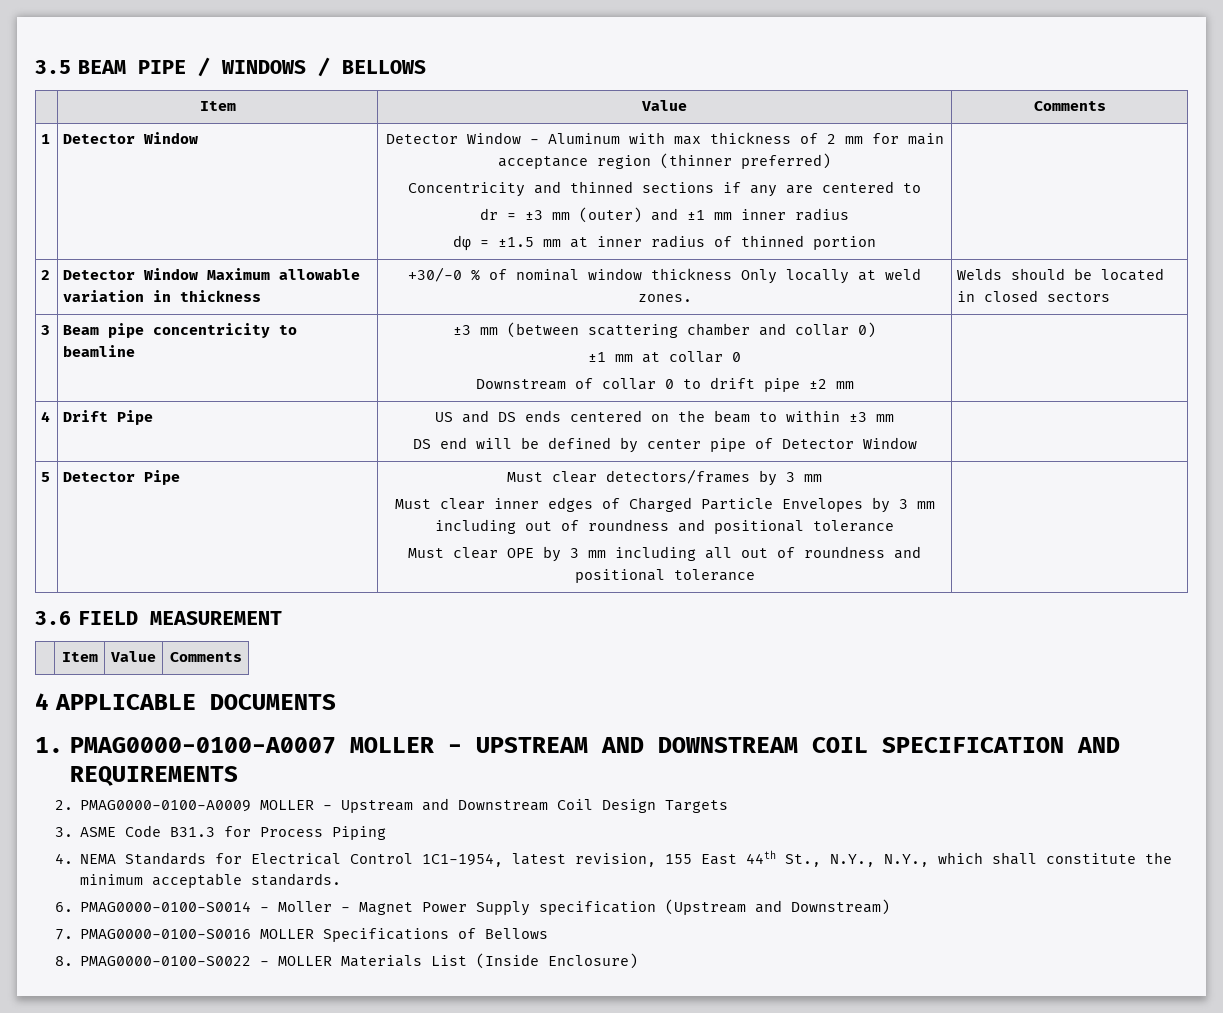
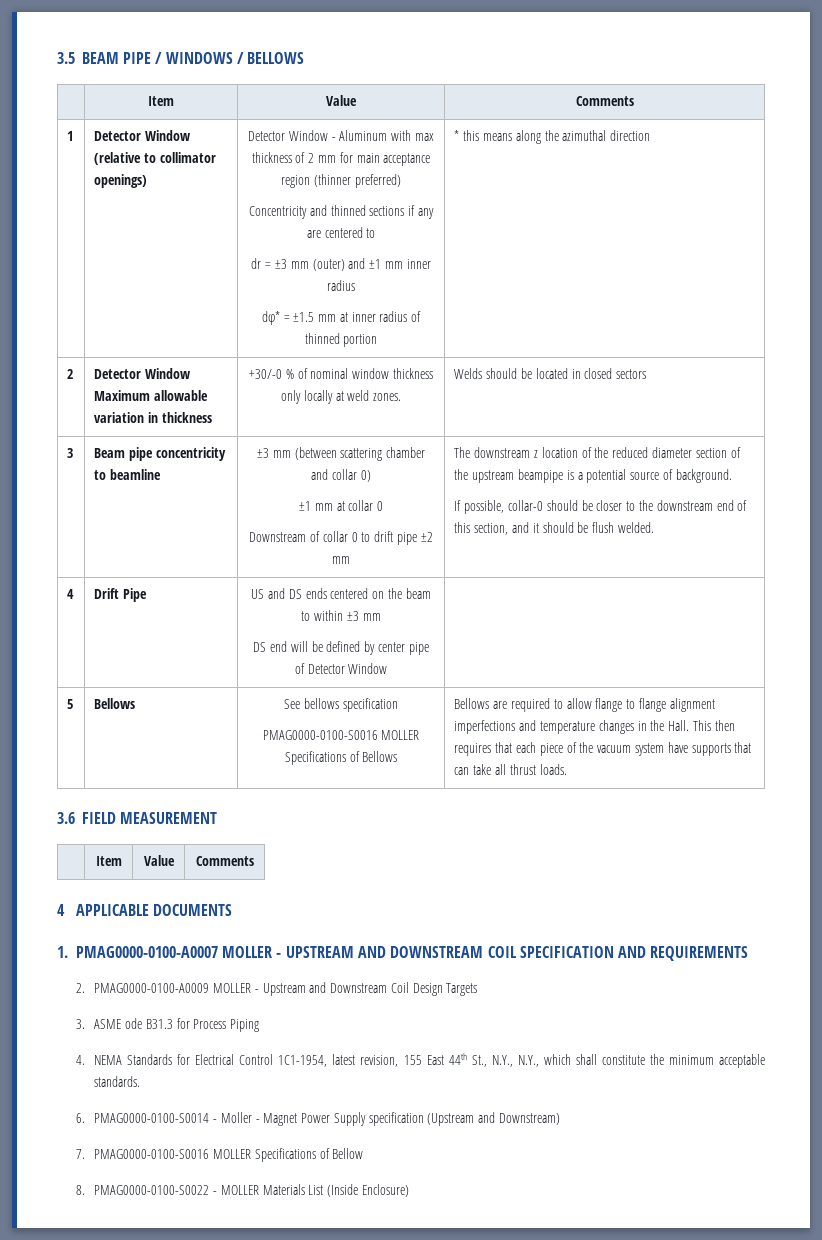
- 1 | Detector Window
+ 1 | Detector Window (relative to collimator openings)
- dφ = ±1.5 mm at inner radius of thinned portion
+ dφ* = ±1.5 mm at inner radius of thinned portion
+ * this means along the azimuthal direction
- 2 | Detector Window Maximum allowable variation in thickness | +30/-0 % of nominal window thickness Only locally at weld zones. | Welds should be located in closed sectors
+ 2 | Detector Window Maximum allowable variation in thickness | +30/-0 % of nominal window thickness only locally at weld zones. | Welds should be located in closed sectors
+ The downstream z location of the reduced diameter section of the upstream beampipe is a potential source of background.
+ If possible, collar-0 should be closer to the downstream end of this section, and it should be flush welded.
- Detector Pipe | Must clear detectors/frames by 3 mm
- Must clear inner edges of Charged Particle Envelopes by 3 mm including out of roundness and positional tolerance
- Must clear OPE by 3 mm including all out of roundness and positional tolerance
+ Bellows | See bellows specification
+ PMAG0000-0100-S0016 MOLLER Specifications of Bellows | Bellows are required to allow flange to flange alignment imperfections and temperature changes in the Hall. This then requires that each piece of the vacuum system have supports that can take all thrust loads.
- 3. ASME Code B31.3 for Process Piping
+ 3. ASME ode B31.3 for Process Piping
- 7. PMAG0000-0100-S0016 MOLLER Specifications of Bellows
+ 7. PMAG0000-0100-S0016 MOLLER Specifications of Bellow

